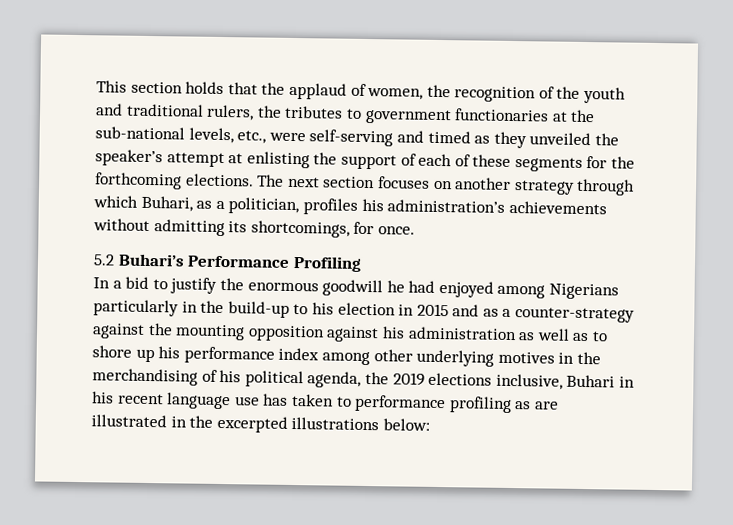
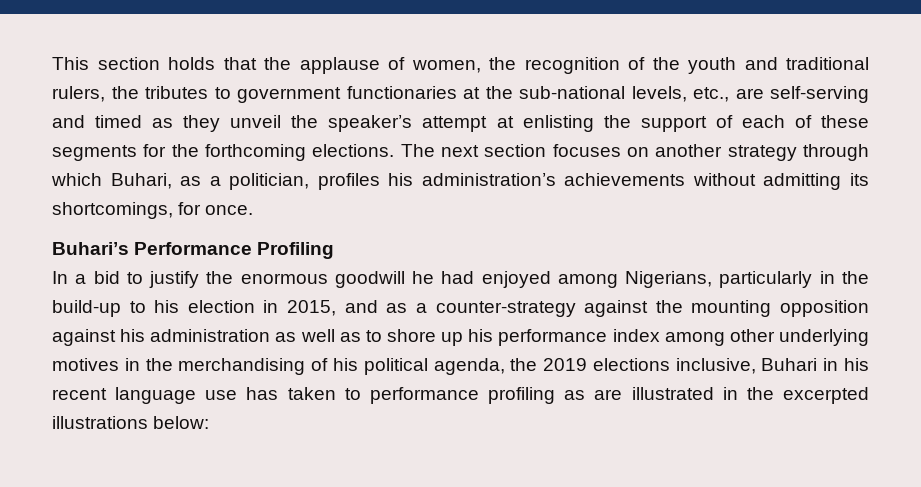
- This section holds that the applaud of women, the recognition of the youth and traditional rulers, the tributes to government functionaries at the sub-national levels, etc., were self-serving and timed as they unveiled the speaker’s attempt at enlisting the support of each of these segments for the forthcoming elections.
+ This section holds that the applause of women, the recognition of the youth and traditional rulers, the tributes to government functionaries at the sub-national levels, etc., are self-serving and timed as they unveil the speaker’s attempt at enlisting the support of each of these segments for the forthcoming elections.
- 5.2 Buhari’s Performance Profiling
+ Buhari’s Performance Profiling
- In a bid to justify the enormous goodwill he had enjoyed among Nigerians particularly in the build-up to his election in 2015 and as a counter-strategy against the mounting opposition against his administration as well as to shore up his performance index among other underlying motives in the merchandising of his political agenda, the 2019 elections inclusive, Buhari in his recent language use has taken to performance profiling as are illustrated in the excerpted illustrations below:
+ In a bid to justify the enormous goodwill he had enjoyed among Nigerians, particularly in the build-up to his election in 2015, and as a counter-strategy against the mounting opposition against his administration as well as to shore up his performance index among other underlying motives in the merchandising of his political agenda, the 2019 elections inclusive, Buhari in his recent language use has taken to performance profiling as are illustrated in the excerpted illustrations below:

